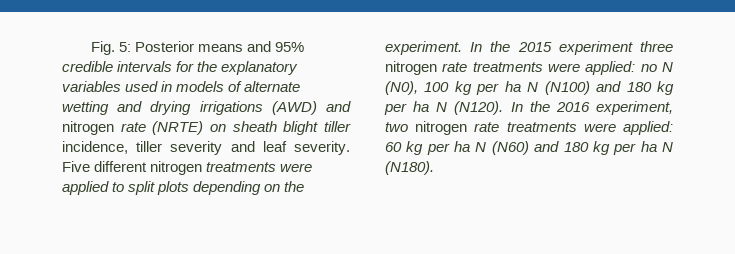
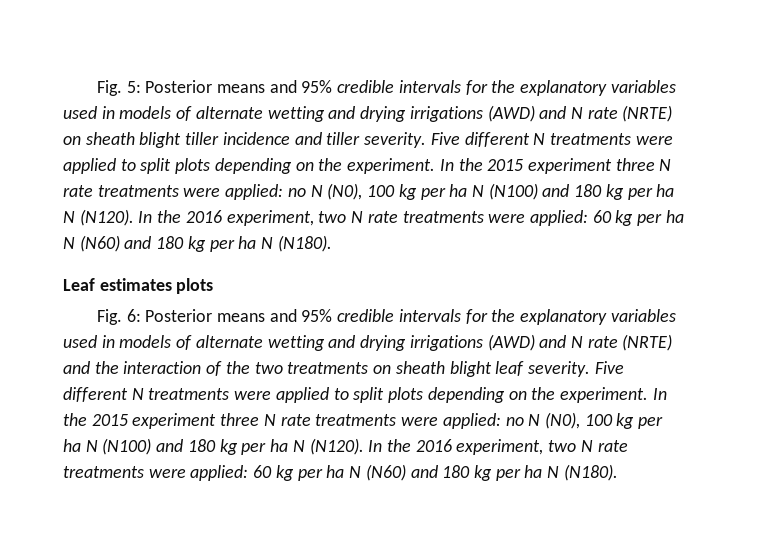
- Fig. 5: Posterior means and 95% credible intervals for the explanatory variables used in models of alternate wetting and drying irrigations (AWD) and nitrogen rate (NRTE) on sheath blight tiller incidence, tiller severity and leaf severity. Five different nitrogen treatments were applied to split plots depending on the experiment. In the 2015 experiment three nitrogen rate treatments were applied: no N (N0), 100 kg per ha N (N100) and 180 kg per ha N (N120). In the 2016 experiment, two nitrogen rate treatments were applied:
+ Fig. 5: Posterior means and 95% credible intervals for the explanatory variables used in models of alternate wetting and drying irrigations (AWD) and N rate (NRTE) on sheath blight tiller incidence and tiller severity. Five different N treatments were applied to split plots depending on the experiment. In the 2015 experiment three N rate treatments were applied: no N (N0), 100 kg per ha N (N100) and 180 kg per ha N (N120). In the 2016 experiment, two N rate treatments were applied:
+ Leaf estimates plots
+ Fig. 6: Posterior means and 95% credible intervals for the explanatory variables used in models of alternate wetting and drying irrigations (AWD) and N rate (NRTE) and the interaction of the two treatments on sheath blight leaf severity. Five different N treatments were applied to split plots depending on the experiment. In the 2015 experiment three N rate treatments were applied: no N (N0), 100 kg per ha N (N100) and 180 kg per ha N (N120). In the 2016 experiment, two N rate treatments were applied: 60 kg per ha N (N60) and 180 kg per ha N (N180).

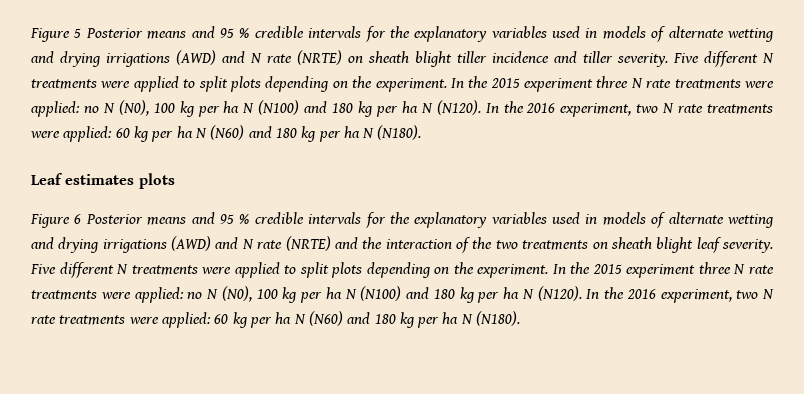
- Fig. 5: Posterior means and 95% credible intervals for the explanatory variables used in models of alternate wetting and drying irrigations (AWD) and N rate (NRTE) on sheath blight tiller incidence and tiller severity.
+ Figure 5 Posterior means and 95 % credible intervals for the explanatory variables used in models of alternate wetting and drying irrigations (AWD) and N rate (NRTE) on sheath blight tiller incidence and tiller severity.
- Fig. 6: Posterior means and 95% credible intervals for the explanatory variables used in models of alternate wetting and drying irrigations (AWD) and N rate (NRTE) and the interaction of the two treatments on sheath blight leaf severity.
+ Figure 6 Posterior means and 95 % credible intervals for the explanatory variables used in models of alternate wetting and drying irrigations (AWD) and N rate (NRTE) and the interaction of the two treatments on sheath blight leaf severity.

